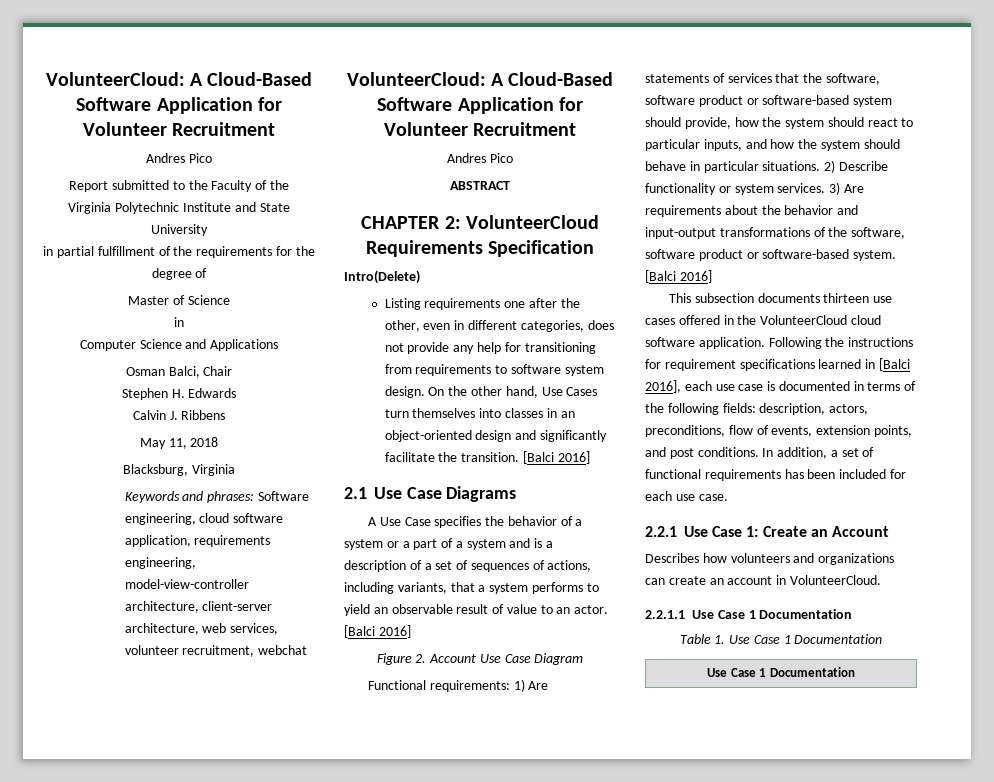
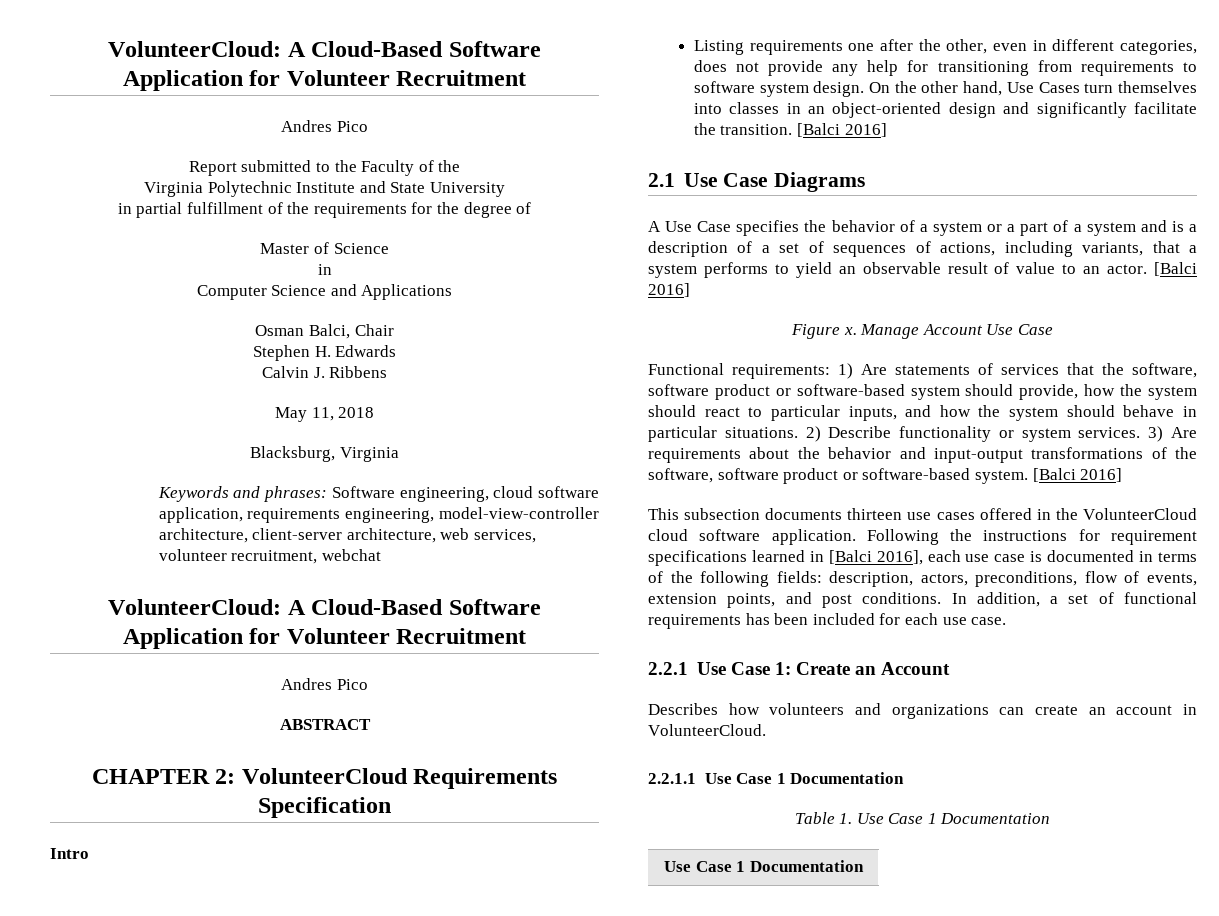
- Intro(Delete)
+ Intro
- Figure 2. Account Use Case Diagram
+ Figure x. Manage Account Use Case

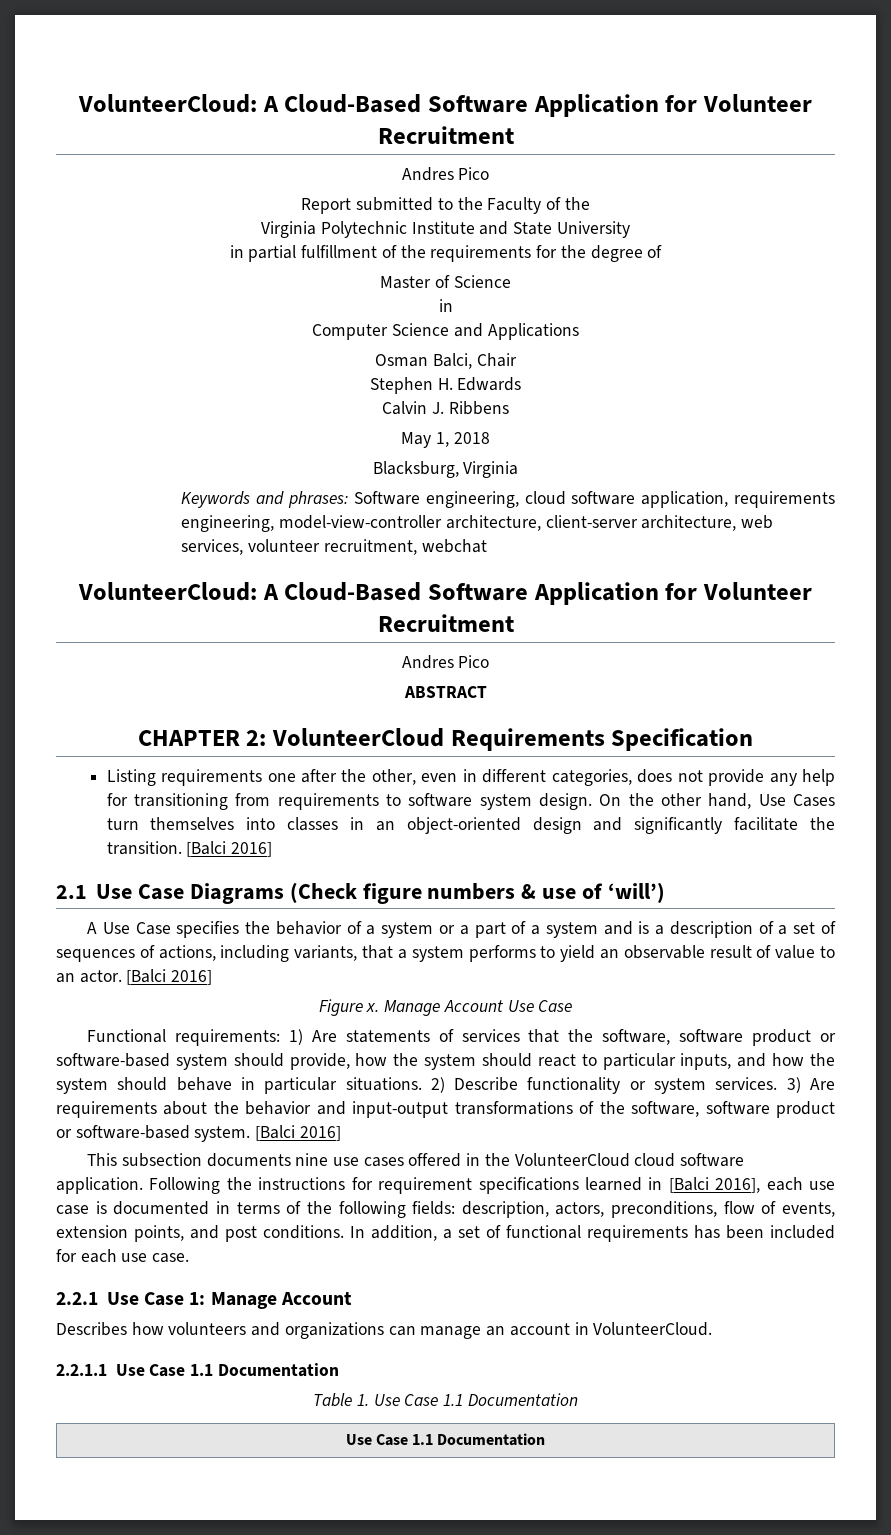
- May 11, 2018
+ May 1, 2018
- Intro
- 2.1 Use Case Diagrams
+ 2.1 Use Case Diagrams (Check figure numbers & use of ‘will’)
- This subsection documents thirteen use cases offered in the VolunteerCloud cloud software application.
+ This subsection documents nine use cases offered in the VolunteerCloud cloud software application.
- 2.2.1 Use Case 1: Create an Account
+ 2.2.1 Use Case 1: Manage Account
- Describes how volunteers and organizations can create an account in VolunteerCloud.
+ Describes how volunteers and organizations can manage an account in VolunteerCloud.
- 2.2.1.1 Use Case 1 Documentation
+ 2.2.1.1 Use Case 1.1 Documentation
- Table 1. Use Case 1 Documentation
- Use Case 1 Documentation
+ Table 1. Use Case 1.1 Documentation
+ Use Case 1.1 Documentation

